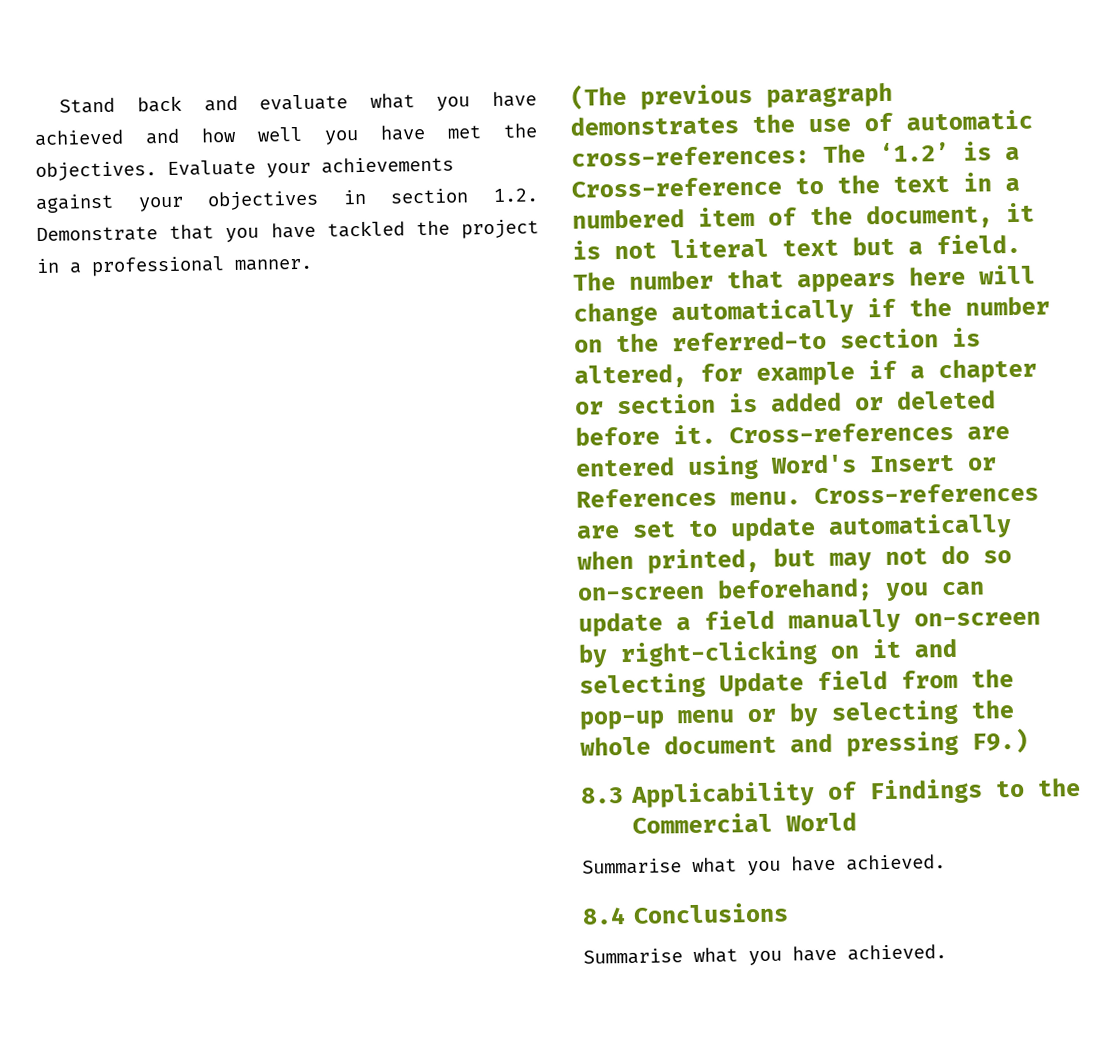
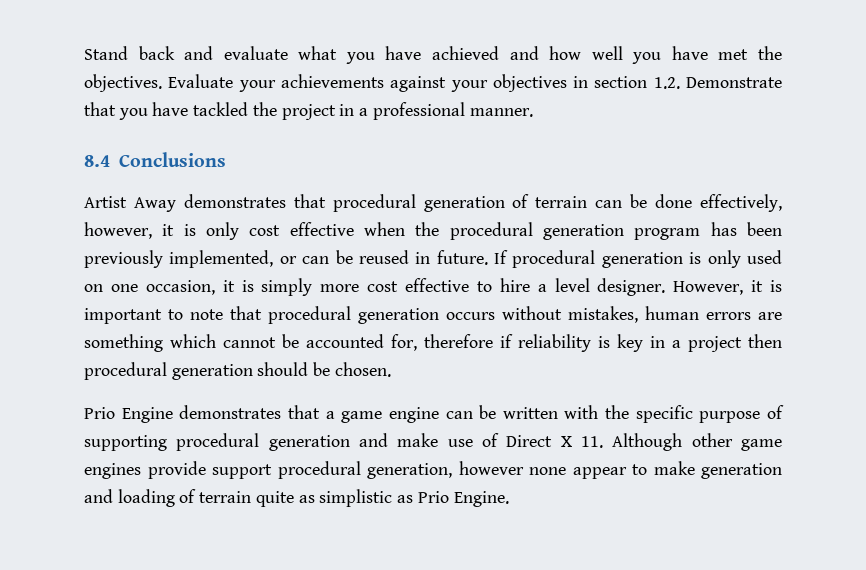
- (The previous paragraph demonstrates the use of automatic cross-references: The ‘1.2’ is a Cross-reference to the text in a numbered item of the document, it is not literal text but a field. The number that appears here will change automatically if the number on the referred-to section is altered, for example if a chapter or section is added or deleted before it. Cross-references are entered using Word's Insert or References menu. Cross-references are set to update automatically when printed, but may not do so on-screen beforehand; you can update a field manually on-screen by right-clicking on it and selecting Update field from the pop-up menu or by selecting the whole document and pressing F9.)
- 8.3 Applicability of Findings to the Commercial World
- Summarise what you have achieved.
  8.4 Conclusions
- Summarise what you have achieved.
+ Artist Away demonstrates that procedural generation of terrain can be done effectively, however, it is only cost effective when the procedural generation program has been previously implemented, or can be reused in future. If procedural generation is only used on one occasion, it is simply more cost effective to hire a level designer. However, it is important to note that procedural generation occurs without mistakes, human errors are something which cannot be accounted for, therefore if reliability is key in a project then procedural generation should be chosen.
+ Prio Engine demonstrates that a game engine can be written with the specific purpose of supporting procedural generation and make use of Direct X 11. Although other game engines provide support procedural generation, however none appear to make generation and loading of terrain quite as simplistic as Prio Engine.

